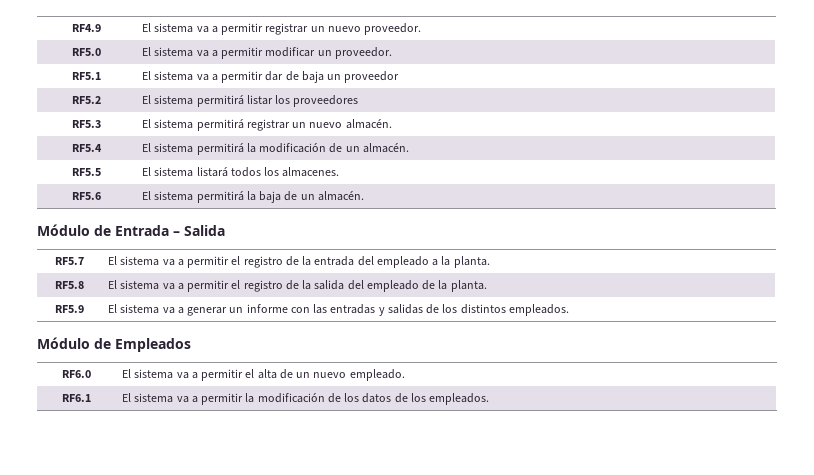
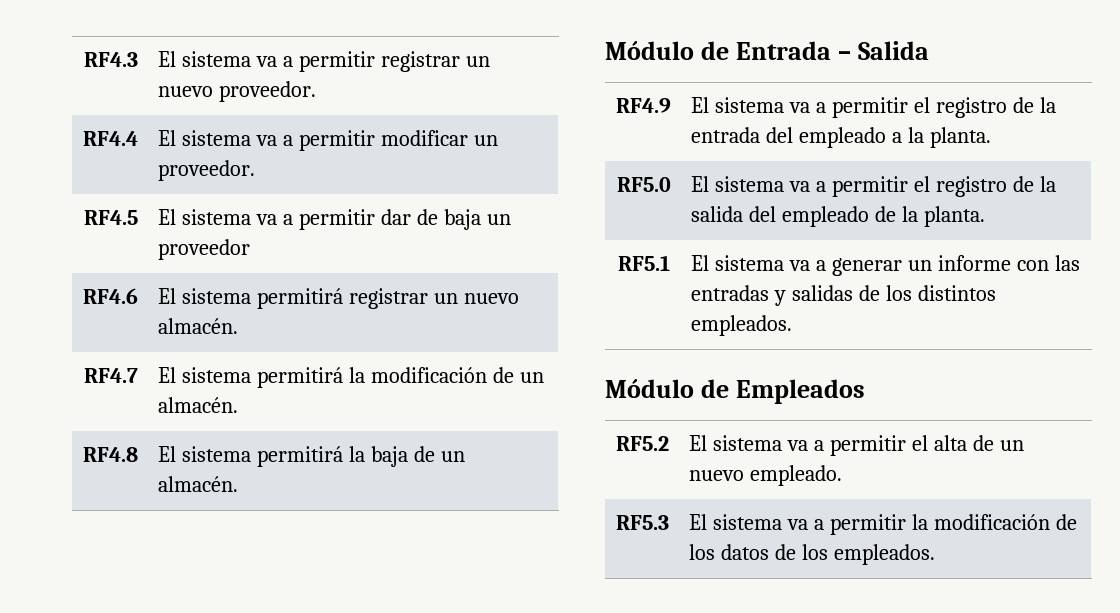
- RF4.9 | El sistema va a permitir registrar un nuevo proveedor.
+ RF4.3 | El sistema va a permitir registrar un nuevo proveedor.
- RF5.0 | El sistema va a permitir modificar un proveedor.
+ RF4.4 | El sistema va a permitir modificar un proveedor.
- RF5.1 | El sistema va a permitir dar de baja un proveedor
+ RF4.5 | El sistema va a permitir dar de baja un proveedor
- RF5.2 | El sistema permitirá listar los proveedores
- RF5.3 | El sistema permitirá registrar un nuevo almacén.
+ RF4.6 | El sistema permitirá registrar un nuevo almacén.
- RF5.4 | El sistema permitirá la modificación de un almacén.
+ RF4.7 | El sistema permitirá la modificación de un almacén.
- RF5.5 | El sistema listará todos los almacenes.
- RF5.6 | El sistema permitirá la baja de un almacén.
+ RF4.8 | El sistema permitirá la baja de un almacén.
- RF5.7 | El sistema va a permitir el registro de la entrada del empleado a la planta.
+ RF4.9 | El sistema va a permitir el registro de la entrada del empleado a la planta.
- RF5.8 | El sistema va a permitir el registro de la salida del empleado de la planta.
+ RF5.0 | El sistema va a permitir el registro de la salida del empleado de la planta.
- RF5.9 | El sistema va a generar un informe con las entradas y salidas de los distintos empleados.
+ RF5.1 | El sistema va a generar un informe con las entradas y salidas de los distintos empleados.
- RF6.0 | El sistema va a permitir el alta de un nuevo empleado.
+ RF5.2 | El sistema va a permitir el alta de un nuevo empleado.
- RF6.1 | El sistema va a permitir la modificación de los datos de los empleados.
+ RF5.3 | El sistema va a permitir la modificación de los datos de los empleados.

